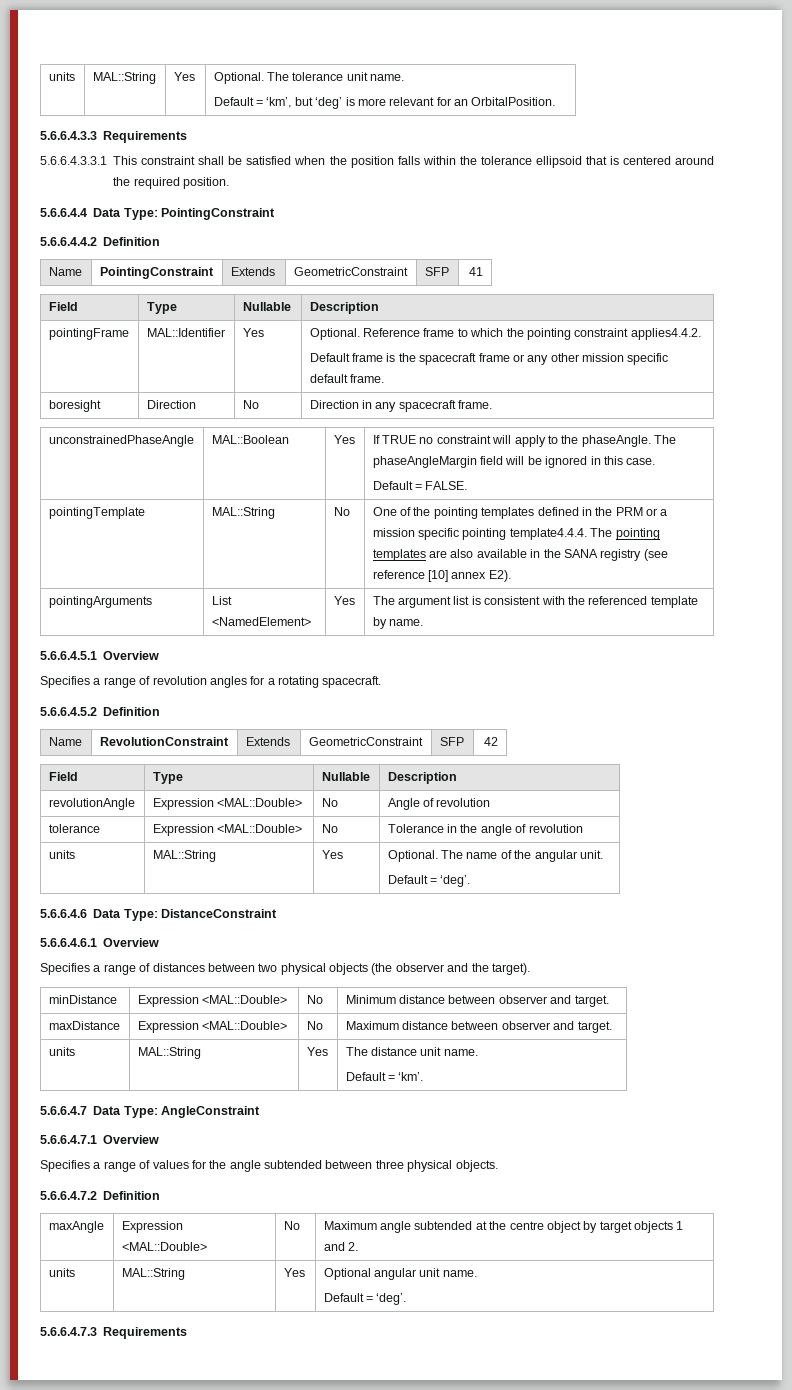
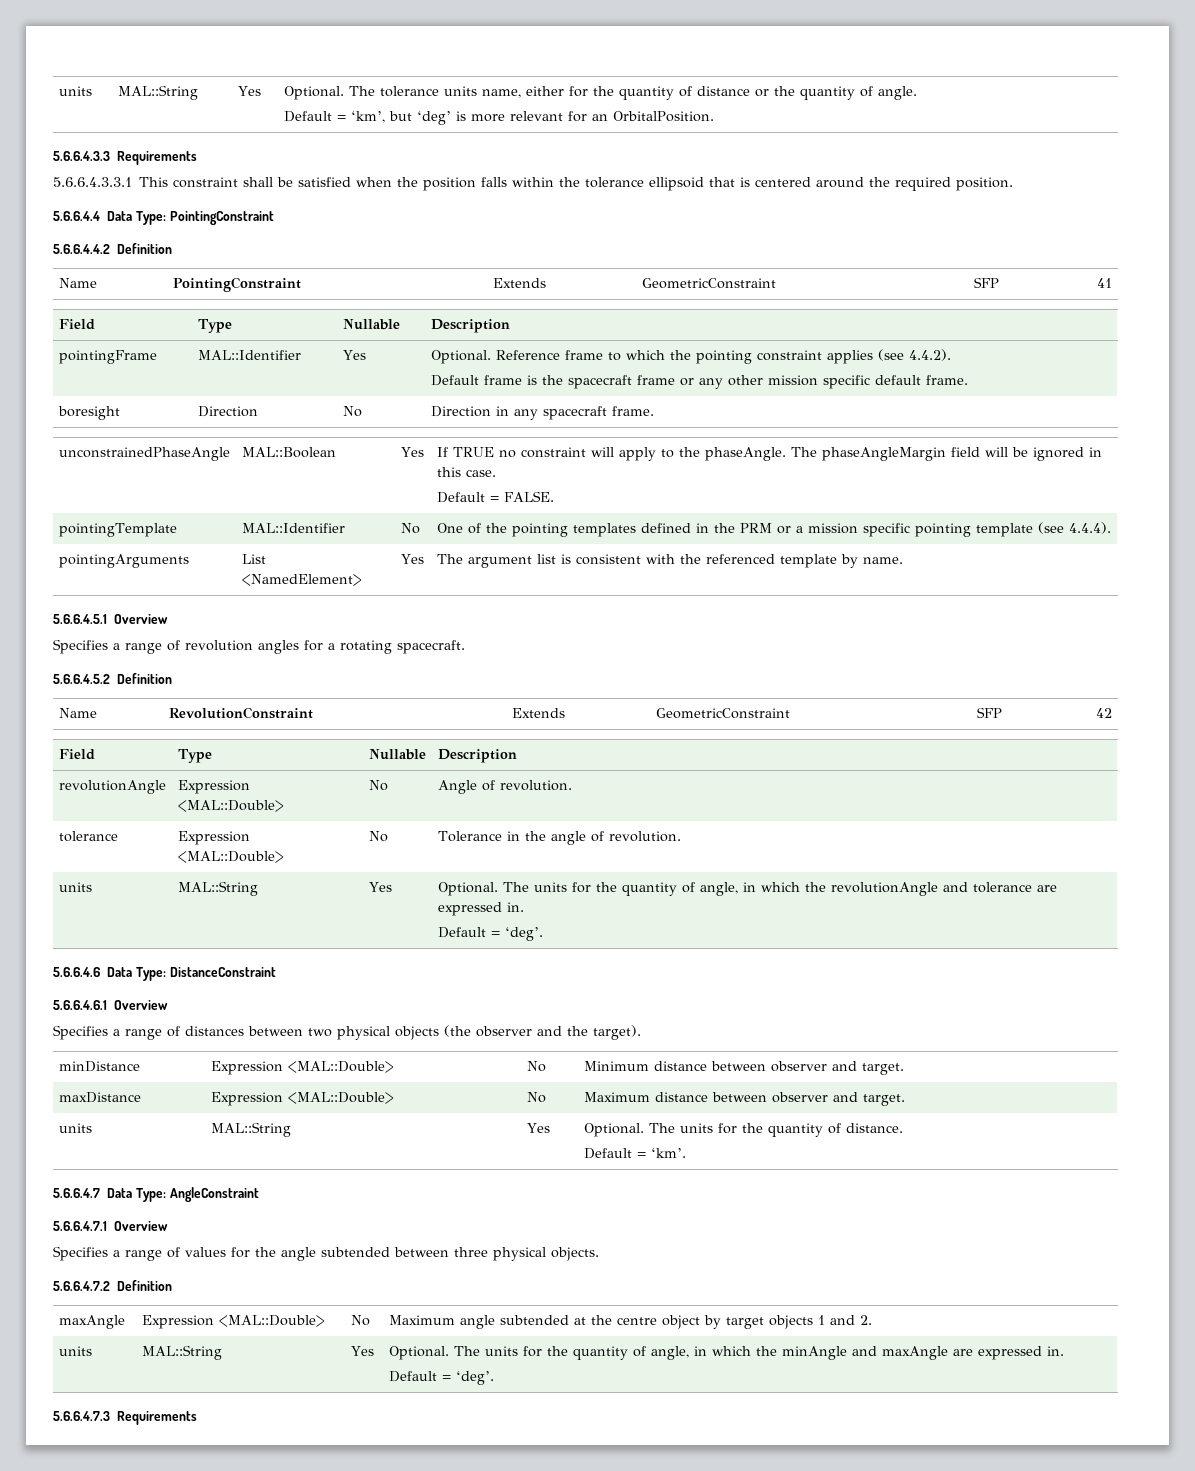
- units | MAL::String | Yes | Optional. The tolerance unit name.
+ units | MAL::String | Yes | Optional. The tolerance units name, either for the quantity of distance or the quantity of angle.
- pointingFrame | MAL::Identifier | Yes | Optional. Reference frame to which the pointing constraint applies4.4.2.
+ pointingFrame | MAL::Identifier | Yes | Optional. Reference frame to which the pointing constraint applies (see 4.4.2).
- pointingTemplate | MAL::String | No | One of the pointing templates defined in the PRM or a mission specific pointing template4.4.4. The pointing templates are also available in the SANA registry (see reference [10] annex E2).
+ pointingTemplate | MAL::Identifier | No | One of the pointing templates defined in the PRM or a mission specific pointing template (see 4.4.4).
- revolutionAngle | Expression <MAL::Double> | No | Angle of revolution
+ revolutionAngle | Expression <MAL::Double> | No | Angle of revolution.
- tolerance | Expression <MAL::Double> | No | Tolerance in the angle of revolution
- units | MAL::String | Yes | Optional. The name of the angular unit.
+ tolerance | Expression <MAL::Double> | No | Tolerance in the angle of revolution.
+ units | MAL::String | Yes | Optional. The units for the quantity of angle, in which the revolutionAngle and tolerance are expressed in.
- units | MAL::String | Yes | The distance unit name.
+ units | MAL::String | Yes | Optional. The units for the quantity of distance.
- units | MAL::String | Yes | Optional angular unit name.
+ units | MAL::String | Yes | Optional. The units for the quantity of angle, in which the minAngle and maxAngle are expressed in.

